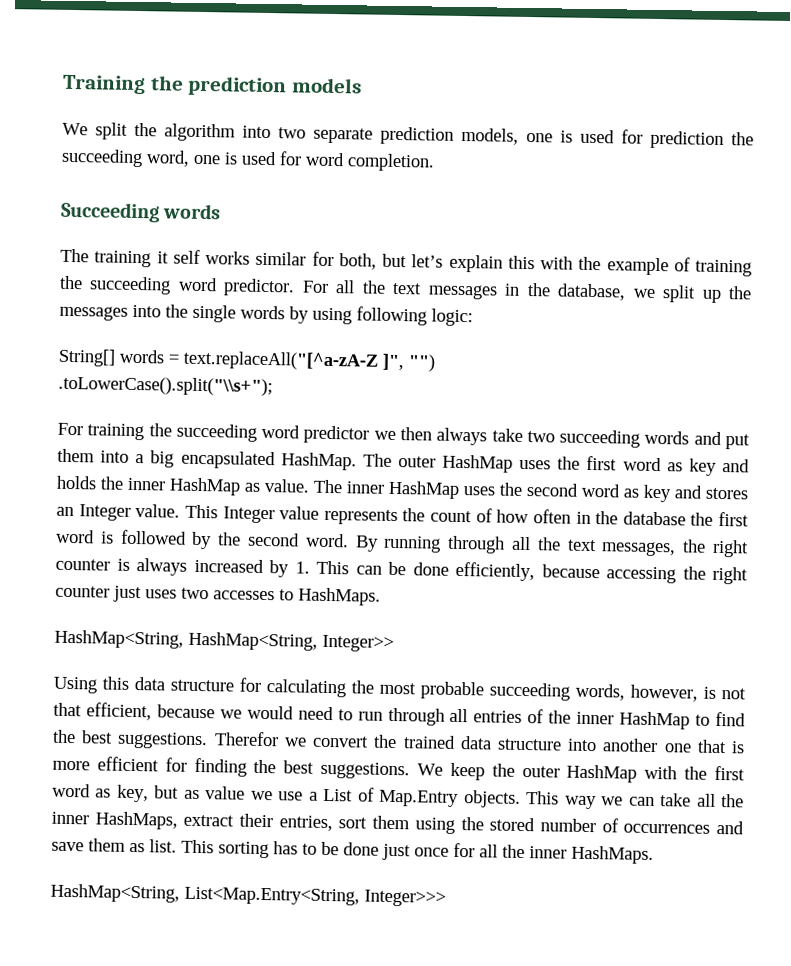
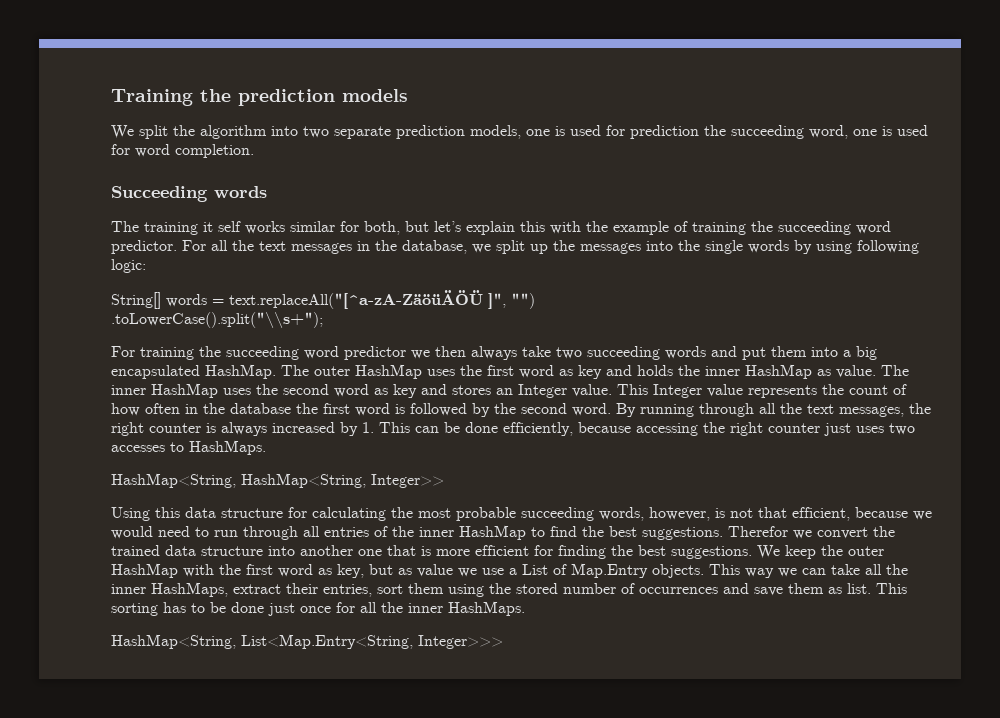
- String[] words = text.replaceAll("[^a-zA-Z ]", "")
+ String[] words = text.replaceAll("[^a-zA-ZäöüÄÖÜ ]", "")

